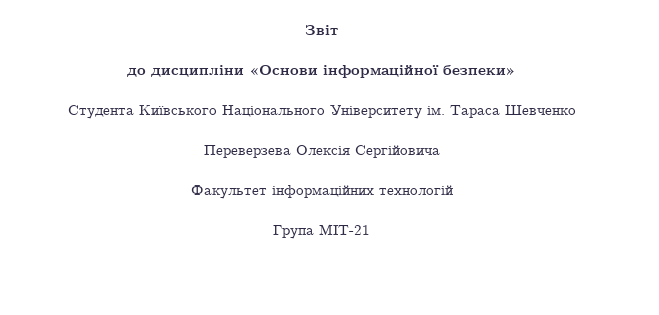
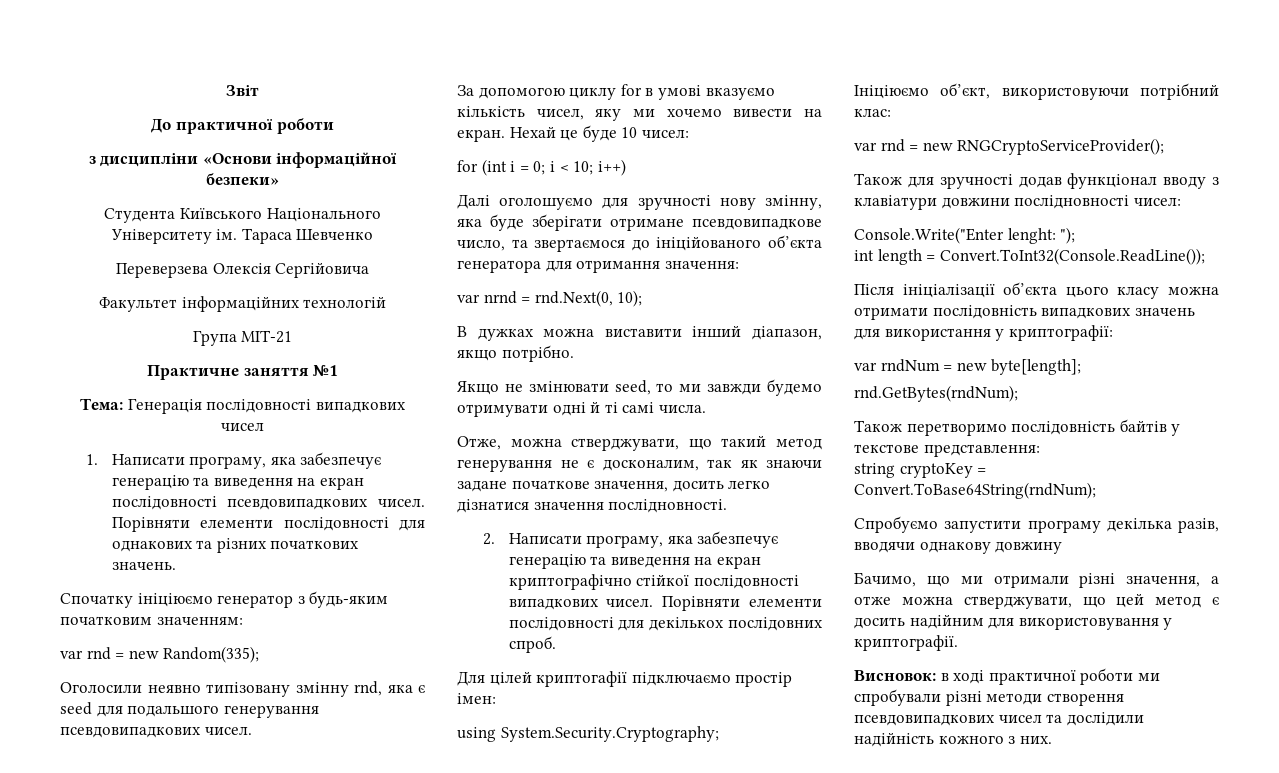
- до дисципліни «Основи інформаційної безпеки»
+ До практичної роботи
+ з дисципліни «Основи інформаційної безпеки»
+ Практичне заняття №1
+ Тема: Генерація послідовності випадкових чисел
+ 1. Написати програму, яка забезпечує генерацію та виведення на екран послідовності псевдовипадкових чисел. Порівняти елементи послідовності для однакових та різних початкових значень.
+ Спочатку ініціюємо генератор з будь-яким початковим значенням:
+ var rnd = new Random(335);
+ Оголосили неявно типізовану змінну rnd, яка є seed для подальшого генерування псевдовипадкових чисел.
+ За допомогою циклу for в умові вказуємо кількість чисел, яку ми хочемо вивести на екран. Нехай це буде 10 чисел:
+ for (int i = 0; i < 10; i++)
+ Далі оголошуємо для зручності нову змінну, яка буде зберігати отримане псевдовипадкове число, та звертаємося до ініційованого об’єкта генератора для отримання значення:
+ var nrnd = rnd.Next(0, 10);
+ В дужках можна виставити інший діапазон, якщо потрібно.
+ Якщо не змінювати seed, то ми завжди будемо отримувати одні й ті самі числа.
+ Отже, можна стверджувати, що такий метод генерування не є досконалим, так як знаючи задане початкове значення, досить легко дізнатися значення послідновності.
+ 2. Написати програму, яка забезпечує генерацію та виведення на екран криптографічно стійкої послідовності випадкових чисел. Порівняти елементи послідовності для декількох послідовних спроб.
+ Для цілей криптогафії підключаємо простір імен:
+ using System.Security.Cryptography;
+ Ініціюємо об’єкт, використовуючи потрібний клас:
+ var rnd = new RNGCryptoServiceProvider();
+ Також для зручності додав функціонал вводу з клавіатури довжини послідновності чисел:
+ Console.Write("Enter lenght: ");
+ int length = Convert.ToInt32(Console.ReadLine());
+ Після ініціалізації об’єкта цього класу можна отримати послідовність випадкових значень для використання у криптографії:
+ var rndNum = new byte[length];
+ rnd.GetBytes(rndNum);
+ Також перетворимо послідовність байтів у текстове представлення:
+ string cryptoKey = Convert.ToBase64String(rndNum);
+ Спробуємо запустити програму декілька разів, вводячи однакову довжину
+ Бачимо, що ми отримали різні значення, а отже можна стверджувати, що цей метод є досить надійним для використовування у криптографії.
+ Висновок: в ході практичної роботи ми спробували різні методи створення псевдовипадкових чисел та дослідили надійність кожного з них.

